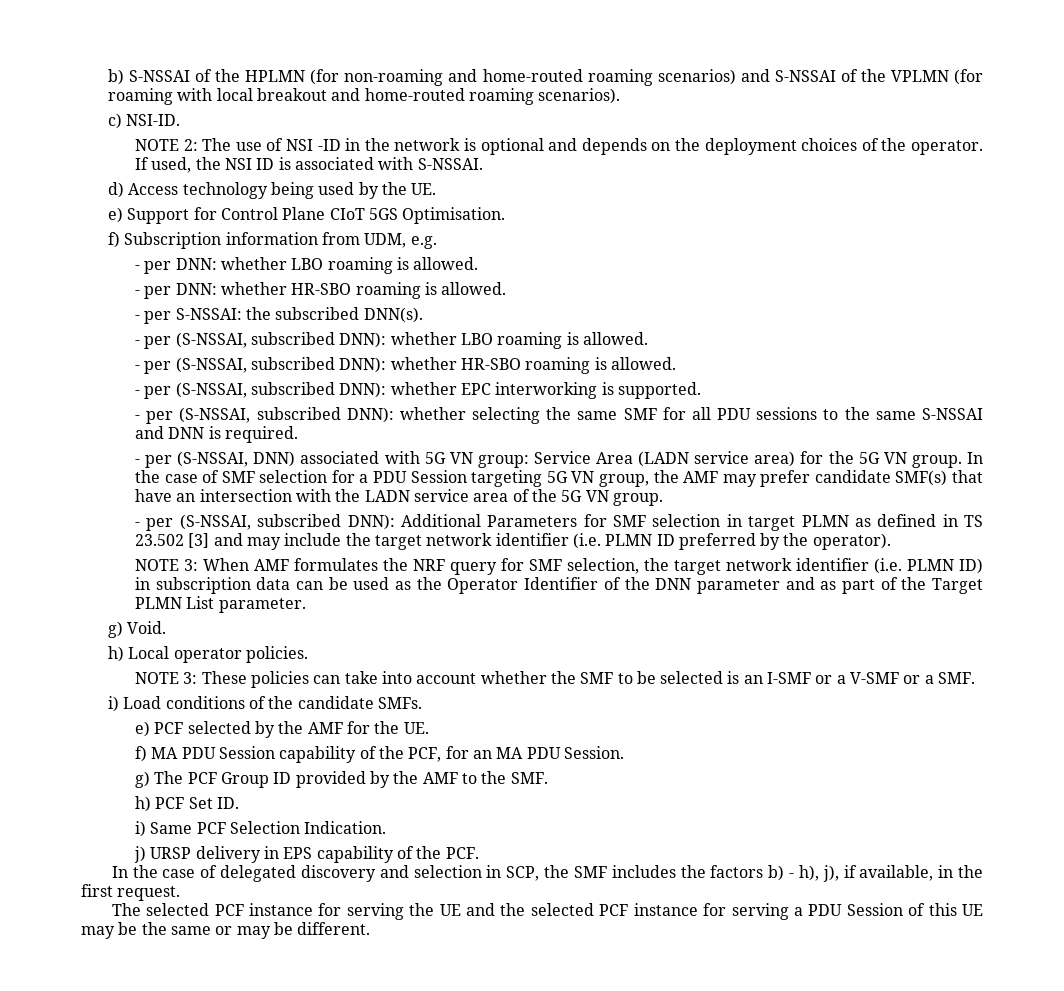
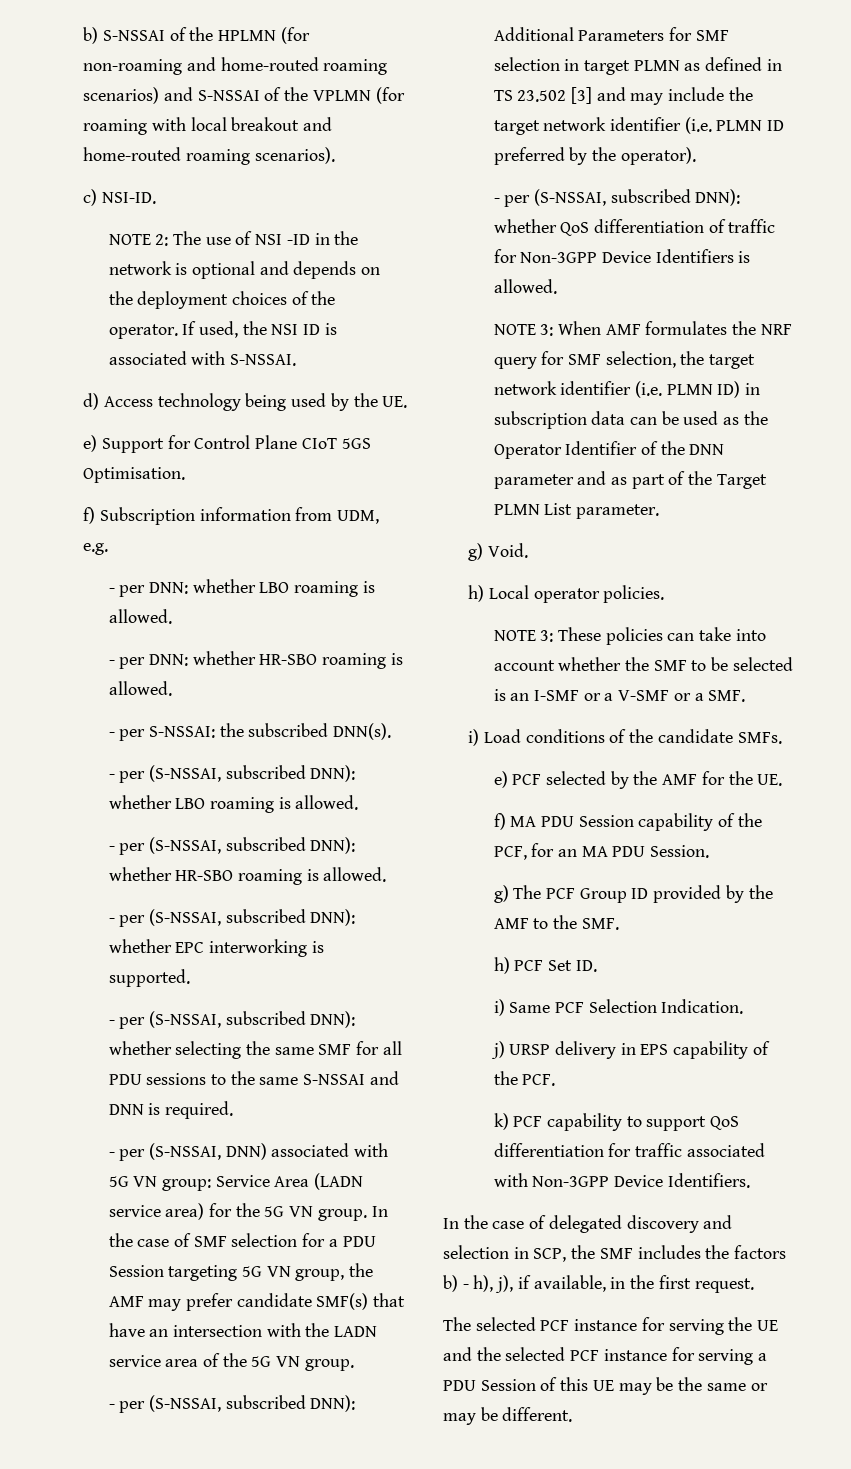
+ - per (S-NSSAI, subscribed DNN): whether QoS differentiation of traffic for Non-3GPP Device Identifiers is allowed.
+ k) PCF capability to support QoS differentiation for traffic associated with Non-3GPP Device Identifiers.

